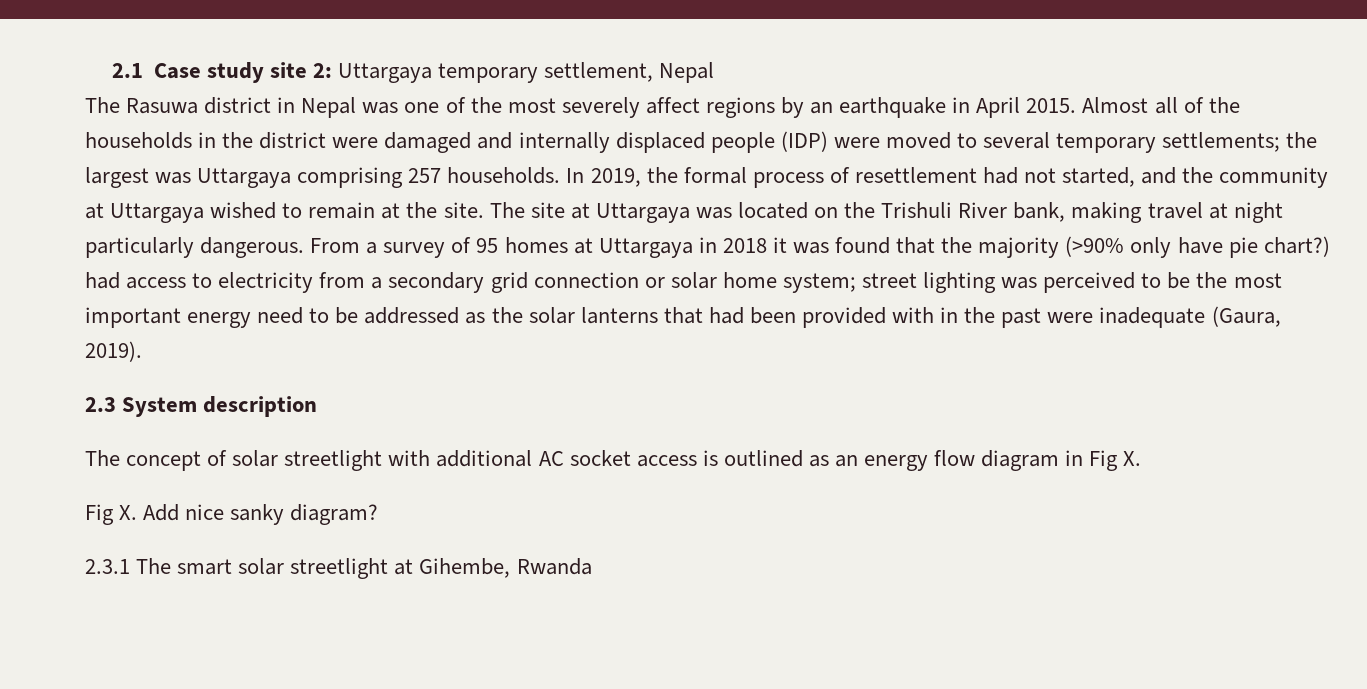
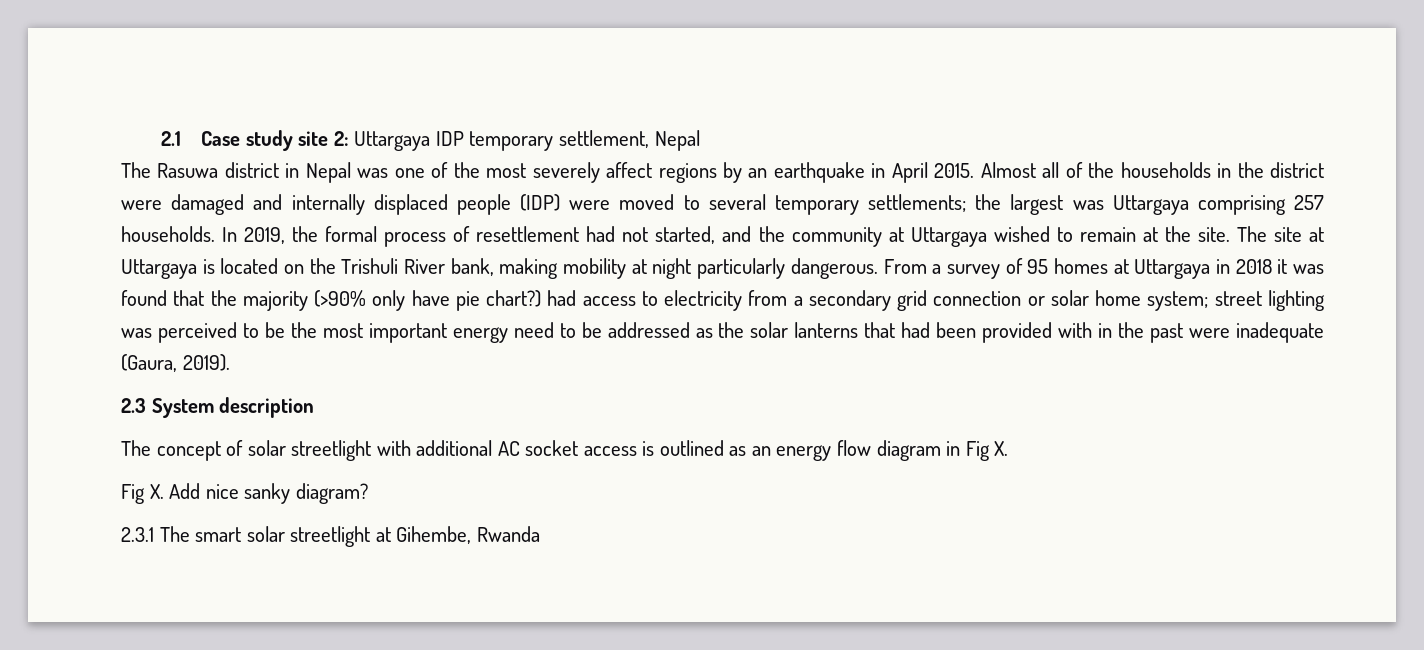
- 2.1 Case study site 2: Uttargaya temporary settlement, Nepal
+ 2.1 Case study site 2: Uttargaya IDP temporary settlement, Nepal
- The site at Uttargaya was located on the Trishuli River bank, making travel at night particularly dangerous.
+ The site at Uttargaya is located on the Trishuli River bank, making mobility at night particularly dangerous.

